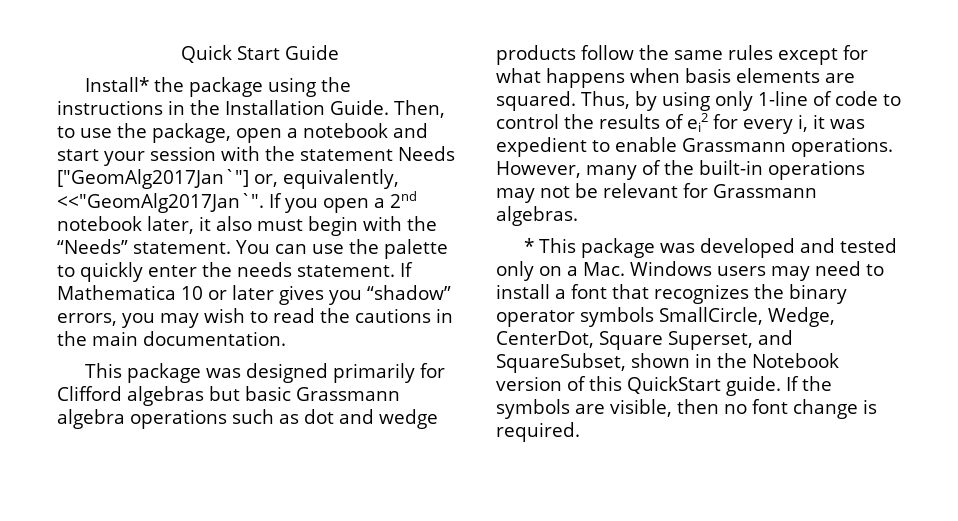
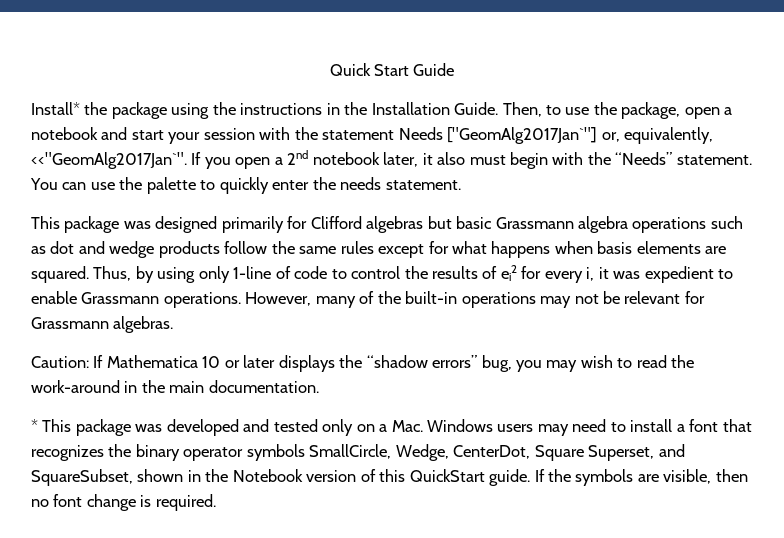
- If Mathematica 10 or later gives you “shadow” errors, you may wish to read the cautions in the main documentation.
+ Caution: If Mathematica 10 or later displays the “shadow errors” bug, you may wish to read the work-around in the main documentation.

